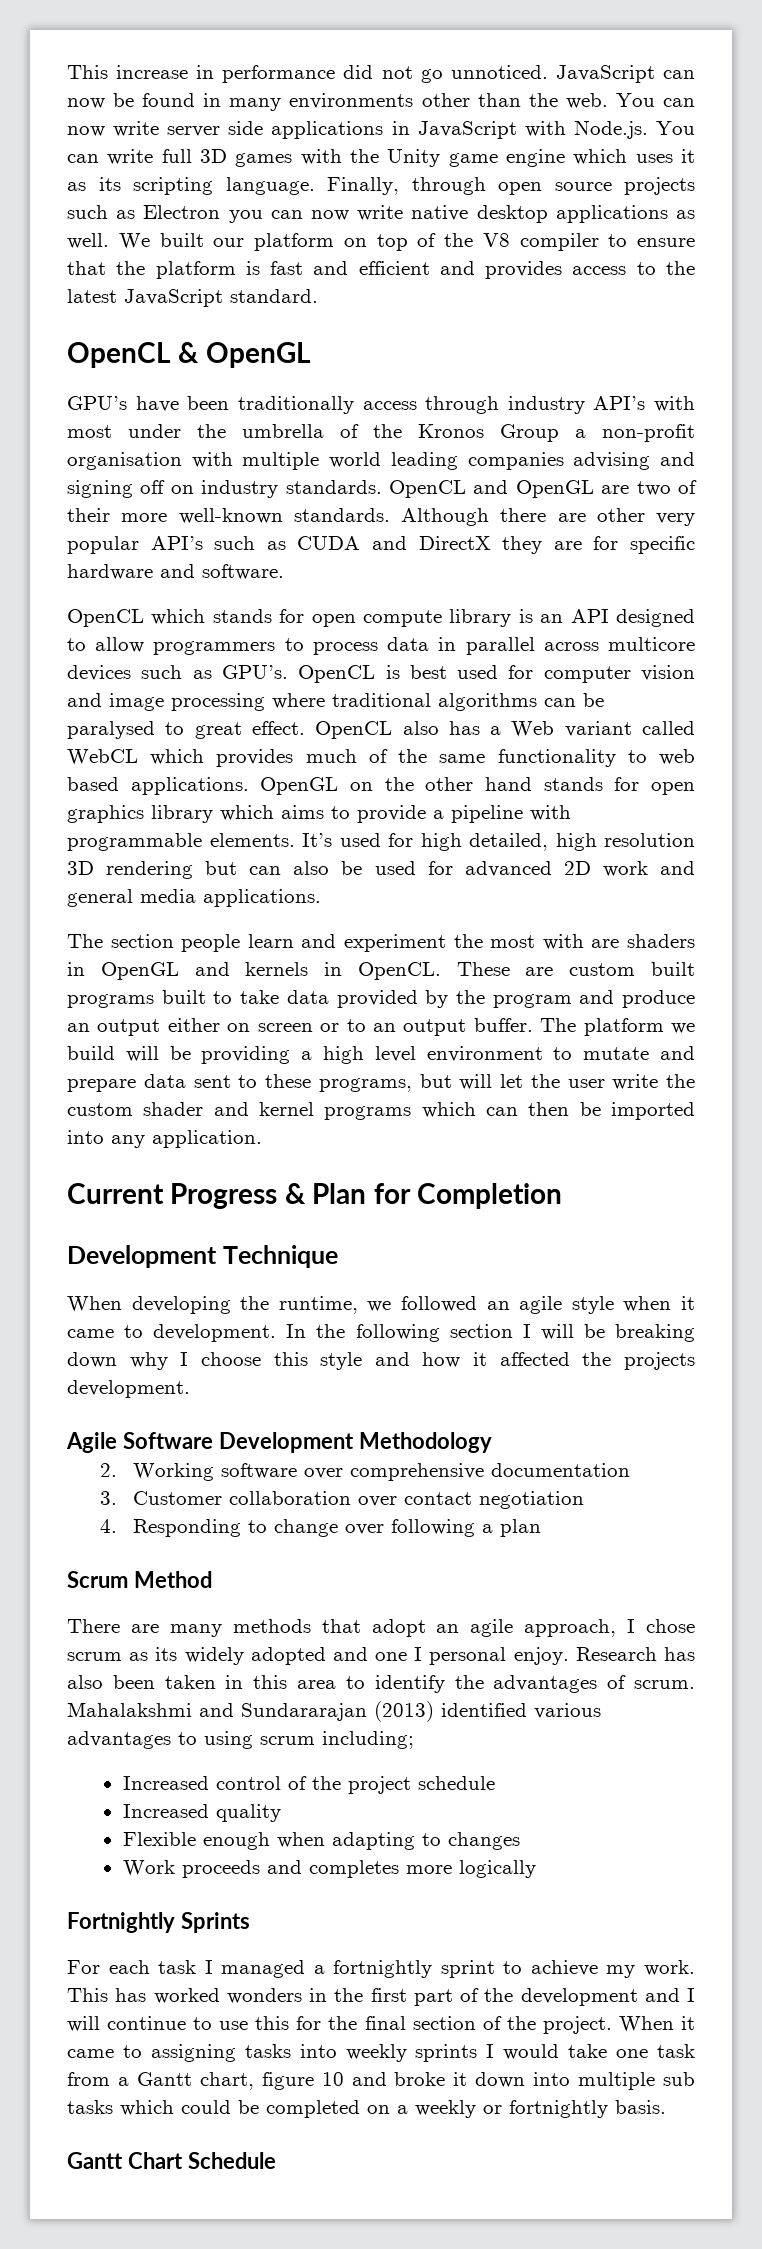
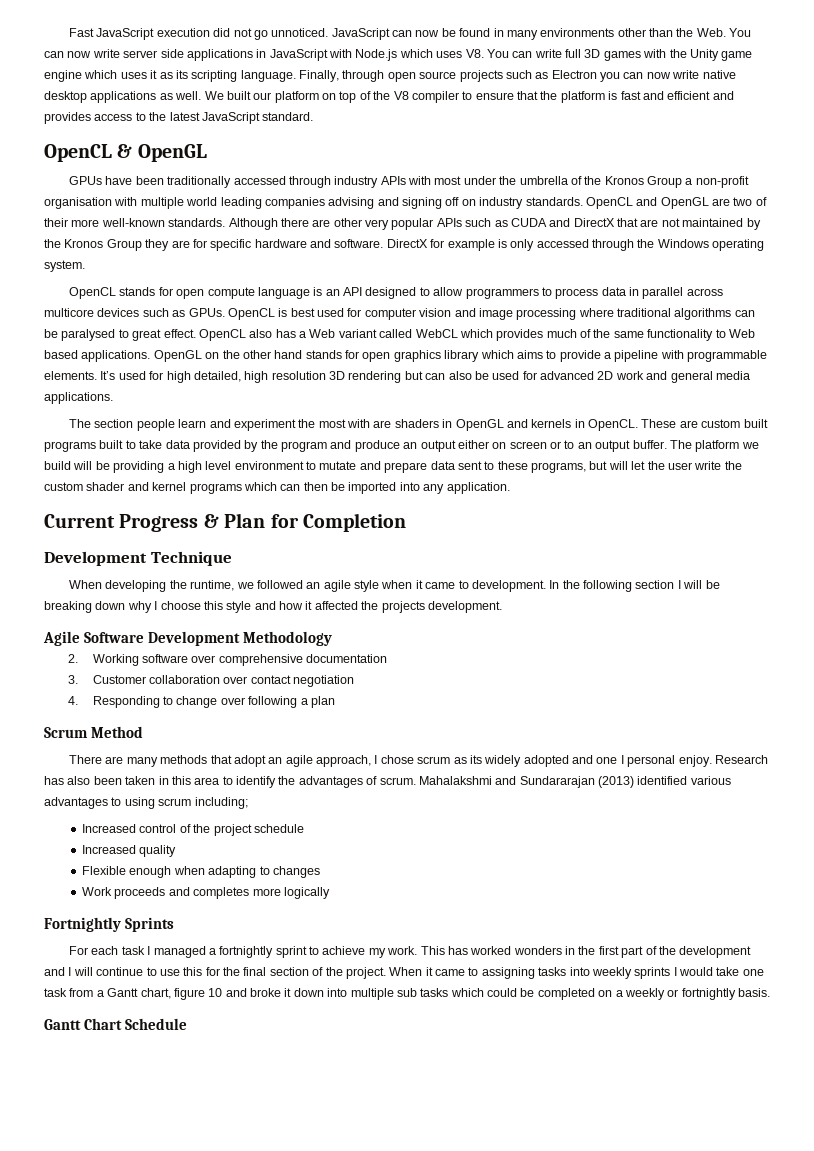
- This increase in performance did not go unnoticed.
+ Fast JavaScript execution did not go unnoticed.
- JavaScript can now be found in many environments other than the web. You can now write server side applications in JavaScript with Node.js. You can write full 3D games with the Unity game engine which uses it as its scripting language.
+ JavaScript can now be found in many environments other than the Web. You can now write server side applications in JavaScript with Node.js which uses V8. You can write full 3D games with the Unity game engine which uses it as its scripting language.
- GPU’s have been traditionally access through industry API’s with most under the umbrella of the Kronos Group a non-profit organisation with multiple world leading companies advising and signing off on industry standards.
+ GPUs have been traditionally accessed through industry APIs with most under the umbrella of the Kronos Group a non-profit organisation with multiple world leading companies advising and signing off on industry standards.
- Although there are other very popular API’s such as CUDA and DirectX they are for specific hardware and software.
- OpenCL which stands for open compute library is an API designed to allow programmers to process data in parallel across multicore devices such as GPU’s.
+ Although there are other very popular APIs such as CUDA and DirectX that are not maintained by the Kronos Group they are for specific hardware and software. DirectX for example is only accessed through the Windows operating system.
+ OpenCL stands for open compute language is an API designed to allow programmers to process data in parallel across multicore devices such as GPUs.
- OpenCL also has a Web variant called WebCL which provides much of the same functionality to web based applications.
+ OpenCL also has a Web variant called WebCL which provides much of the same functionality to Web based applications.

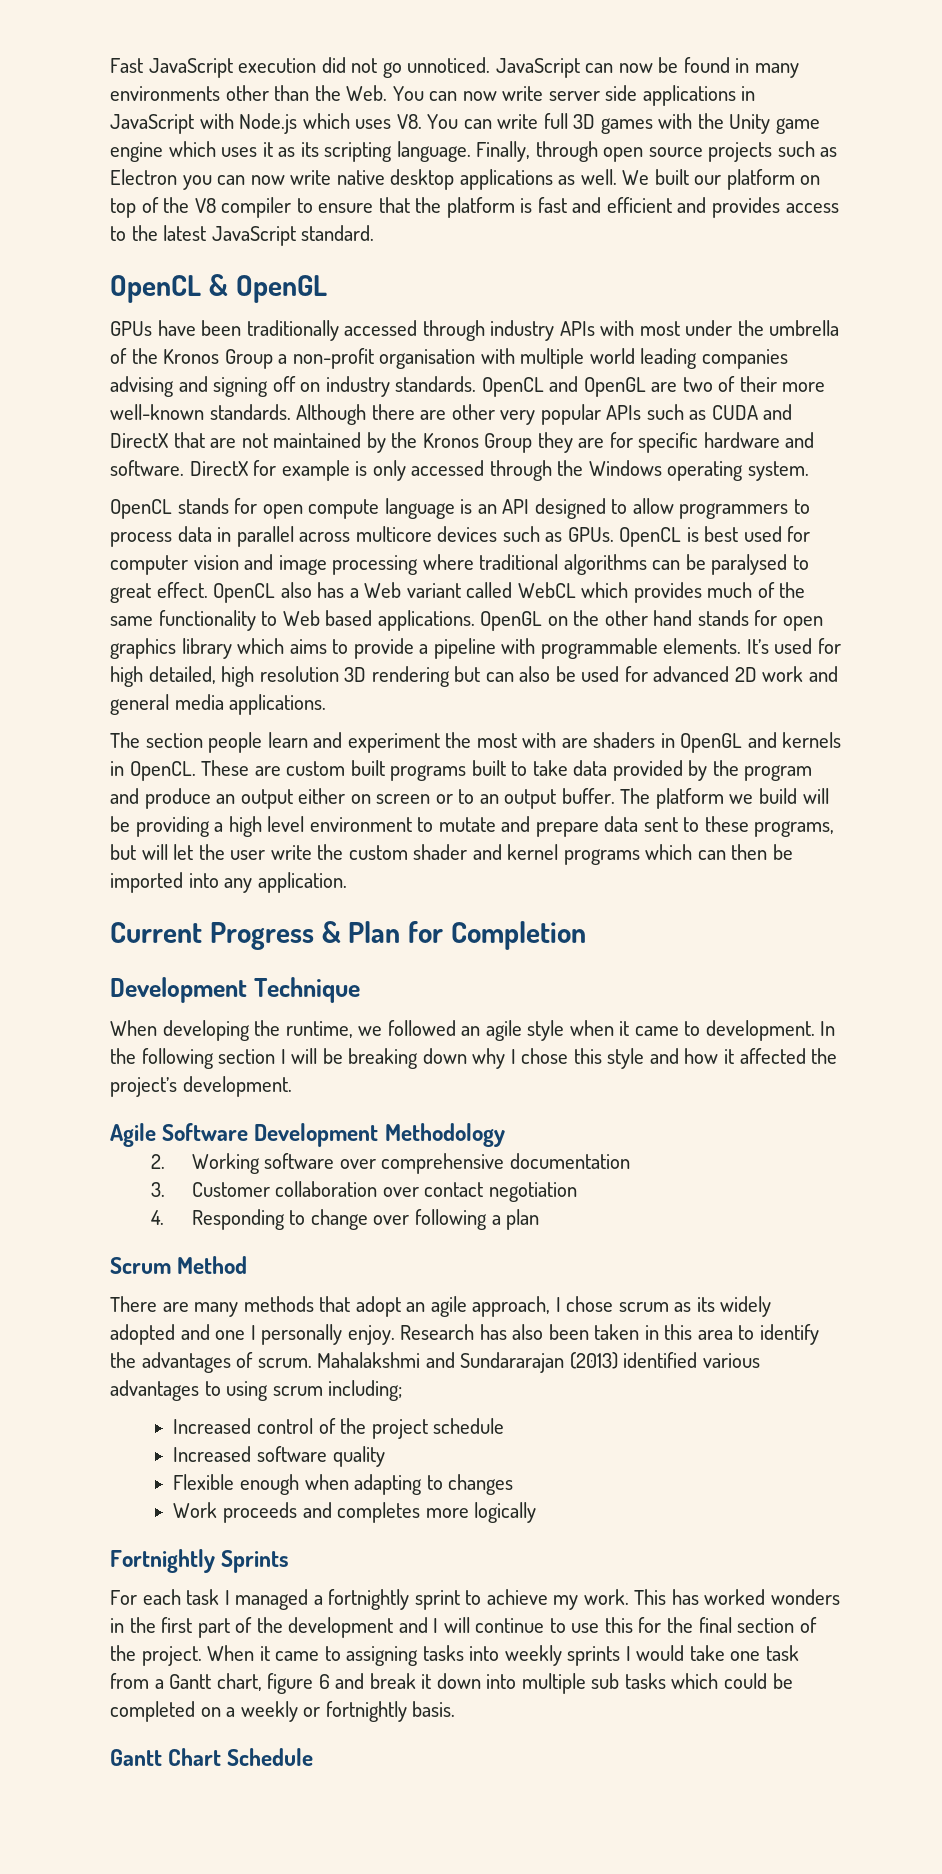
- In the following section I will be breaking down why I choose this style and how it affected the projects development.
+ In the following section I will be breaking down why I chose this style and how it affected the project’s development.
- There are many methods that adopt an agile approach, I chose scrum as its widely adopted and one I personal enjoy.
+ There are many methods that adopt an agile approach, I chose scrum as its widely adopted and one I personally enjoy.
- Increased quality
+ Increased software quality
- When it came to assigning tasks into weekly sprints I would take one task from a Gantt chart, figure 10 and broke it down into multiple sub tasks which could be completed on a weekly or fortnightly basis.
+ When it came to assigning tasks into weekly sprints I would take one task from a Gantt chart, figure 6 and break it down into multiple sub tasks which could be completed on a weekly or fortnightly basis.

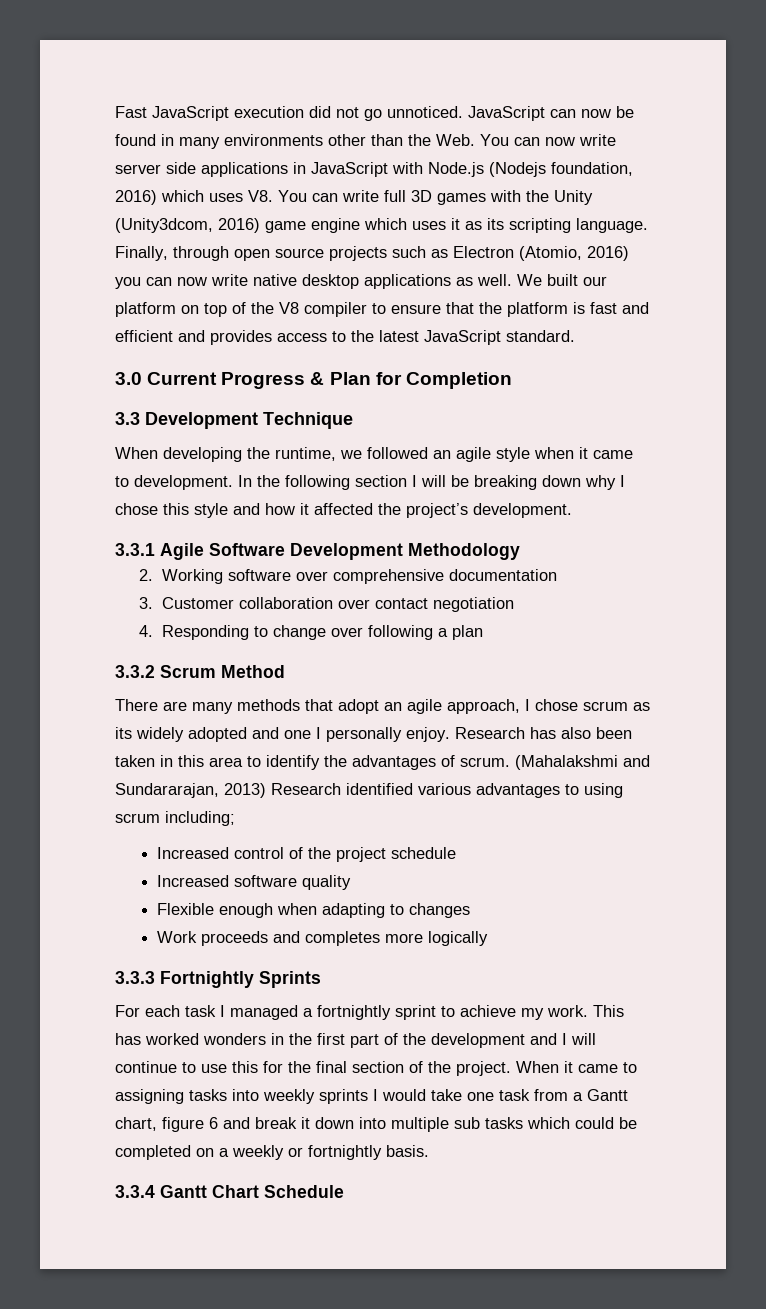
- JavaScript can now be found in many environments other than the Web. You can now write server side applications in JavaScript with Node.js which uses V8. You can write full 3D games with the Unity game engine which uses it as its scripting language.
+ JavaScript can now be found in many environments other than the Web. You can now write server side applications in JavaScript with Node.js (Nodejs foundation, 2016) which uses V8. You can write full 3D games with the Unity (Unity3dcom, 2016) game engine which uses it as its scripting language.
- Finally, through open source projects such as Electron you can now write native desktop applications as well.
+ Finally, through open source projects such as Electron (Atomio, 2016) you can now write native desktop applications as well.
- OpenCL & OpenGL
- GPUs have been traditionally accessed through industry APIs with most under the umbrella of the Kronos Group a non-profit organisation with multiple world leading companies advising and signing off on industry standards. OpenCL and OpenGL are two of their more well-known standards. Although there are other very popular APIs such as CUDA and DirectX that are not maintained by the Kronos Group they are for specific hardware and software. DirectX for example is only accessed through the Windows operating system.
- OpenCL stands for open compute language is an API designed to allow programmers to process data in parallel across multicore devices such as GPUs. OpenCL is best used for computer vision and image processing where traditional algorithms can be paralysed to great effect. OpenCL also has a Web variant called WebCL which provides much of the same functionality to Web based applications. OpenGL on the other hand stands for open graphics library which aims to provide a pipeline with programmable elements. It’s used for high detailed, high resolution 3D rendering but can also be used for advanced 2D work and general media applications.
- The section people learn and experiment the most with are shaders in OpenGL and kernels in OpenCL. These are custom built programs built to take data provided by the program and produce an output either on screen or to an output buffer. The platform we build will be providing a high level environment to mutate and prepare data sent to these programs, but will let the user write the custom shader and kernel programs which can then be imported into any application.
- Current Progress & Plan for Completion
+ 3.0 Current Progress & Plan for Completion
- Development Technique
+ 3.3 Development Technique
- Agile Software Development Methodology
+ 3.3.1 Agile Software Development Methodology
- Scrum Method
+ 3.3.2 Scrum Method
- Mahalakshmi and Sundararajan (2013) identified various advantages to using scrum including;
+ (Mahalakshmi and Sundararajan, 2013) Research identified various advantages to using scrum including;
- Fortnightly Sprints
+ 3.3.3 Fortnightly Sprints
- Gantt Chart Schedule
+ 3.3.4 Gantt Chart Schedule

